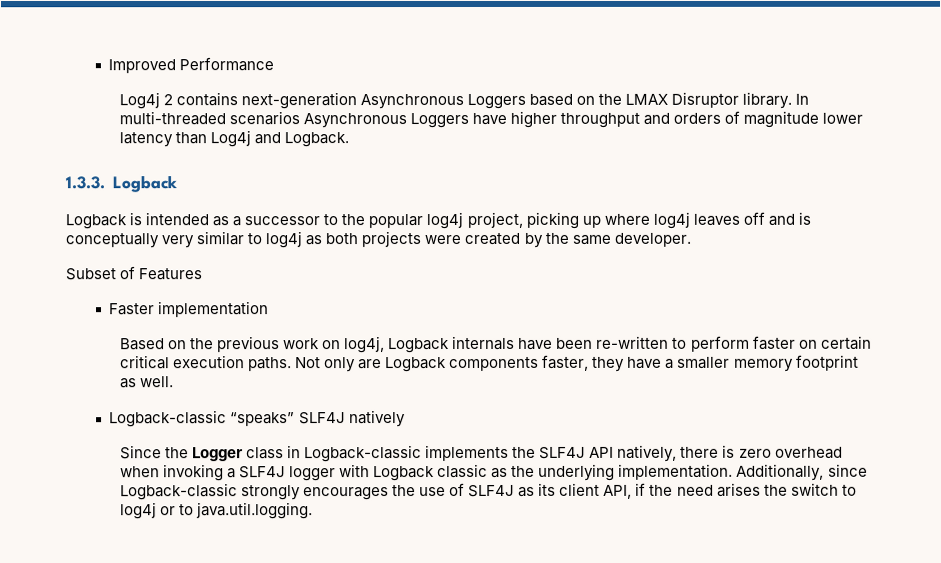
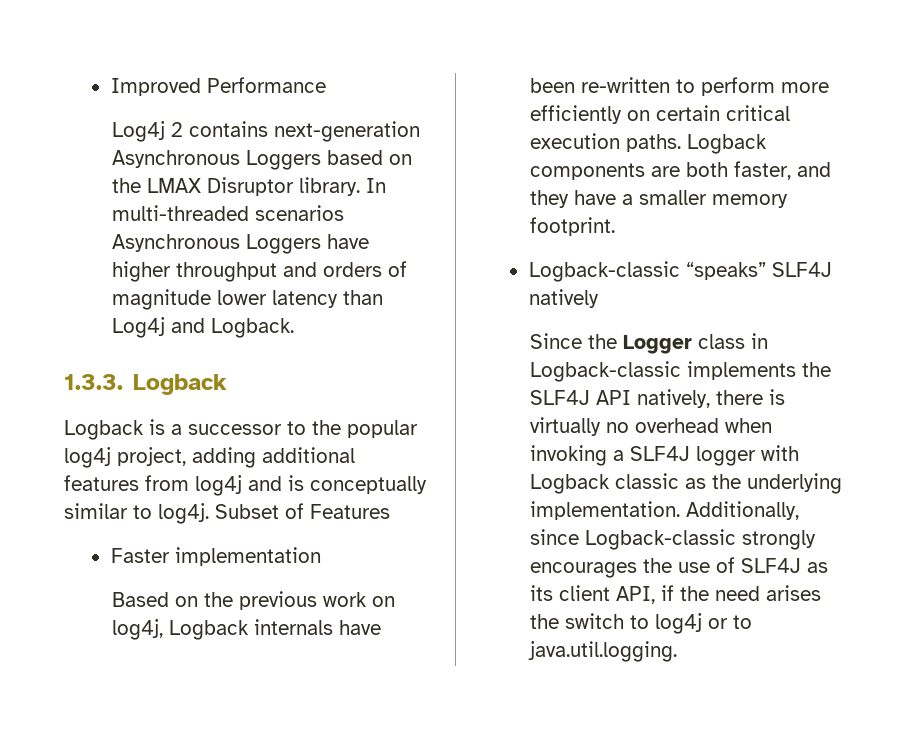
- Logback is intended as a successor to the popular log4j project, picking up where log4j leaves off and is conceptually very similar to log4j as both projects were created by the same developer.
- Subset of Features
+ Logback is a successor to the popular log4j project, adding additional features from log4j and is conceptually similar to log4j. Subset of Features
- Based on the previous work on log4j, Logback internals have been re-written to perform faster on certain critical execution paths.
+ Based on the previous work on log4j, Logback internals have been re-written to perform more efficiently on certain critical execution paths.
- Not only are Logback components faster, they have a smaller memory footprint as well.
+ Logback components are both faster, and they have a smaller memory footprint.
- Since the Logger class in Logback-classic implements the SLF4J API natively, there is zero overhead when invoking a SLF4J logger with Logback classic as the underlying implementation.
+ Since the Logger class in Logback-classic implements the SLF4J API natively, there is virtually no overhead when invoking a SLF4J logger with Logback classic as the underlying implementation.

